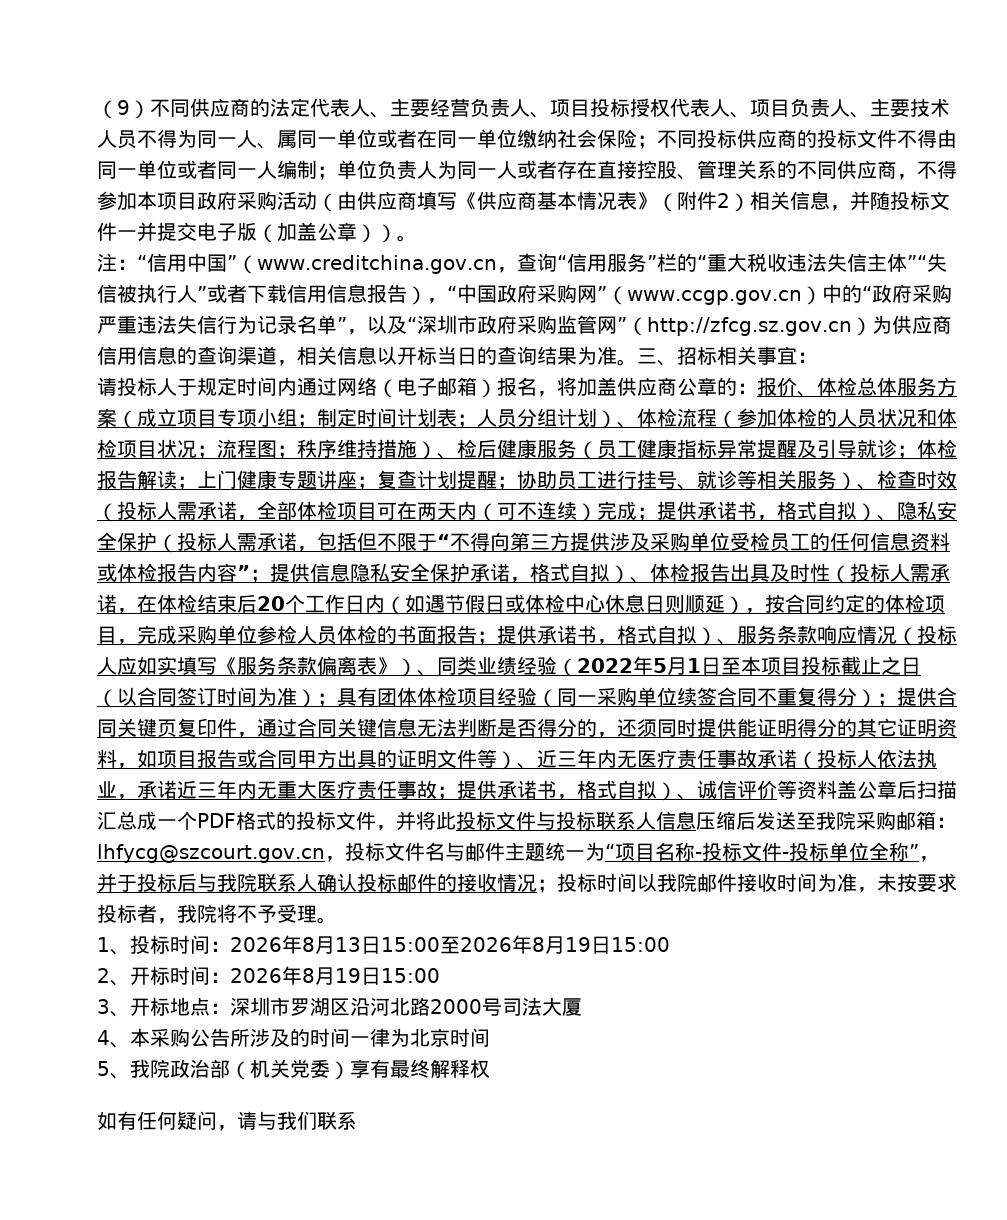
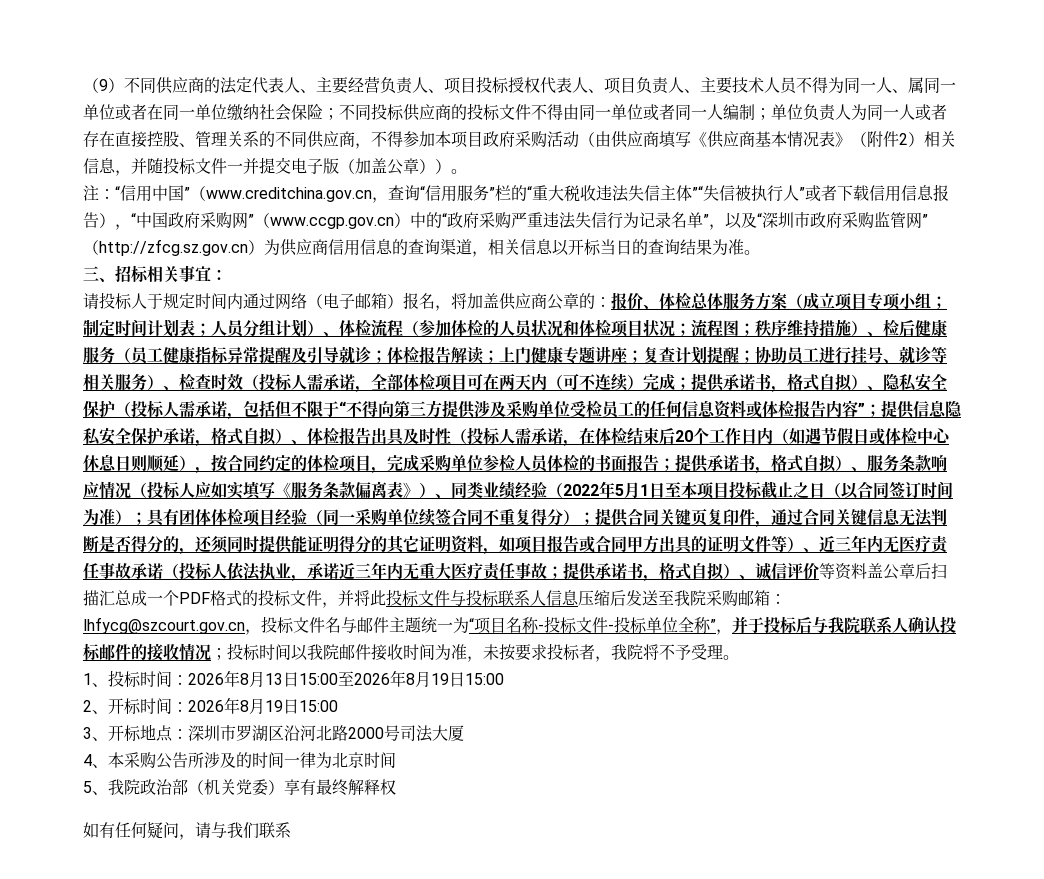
- “信用中国”（www.creditchina.gov.cn，查询“信用服务”栏的“重大税收违法失信主体”“失信被执行人”或者下载信用信息报告），“中国政府采购网”（www.ccgp.gov.cn）中的“政府采购严重违法失信行为记录名单”，以及“深圳市政府采购监管网”（http://zfcg.sz.gov.cn）为供应商信用信息的查询渠道，相关信息以开标当日的查询结果为准。三、招标相关事宜：
+ “信用中国”（www.creditchina.gov.cn，查询“信用服务”栏的“重大税收违法失信主体”“失信被执行人”或者下载信用信息报告），“中国政府采购网”（www.ccgp.gov.cn）中的“政府采购严重违法失信行为记录名单”，以及“深圳市政府采购监管网”（http://zfcg.sz.gov.cn）为供应商信用信息的查询渠道，相关信息以开标当日的查询结果为准。
+ 三、招标相关事宜：

